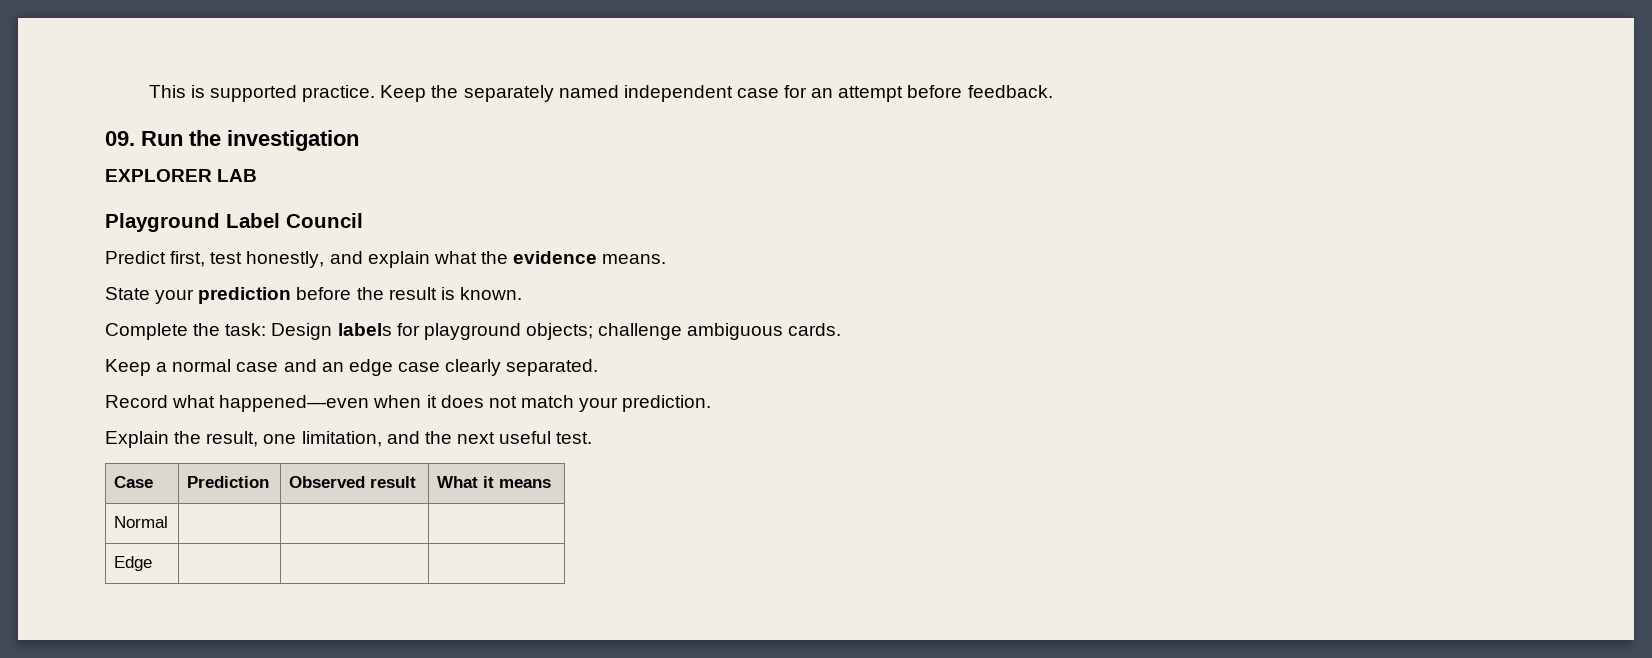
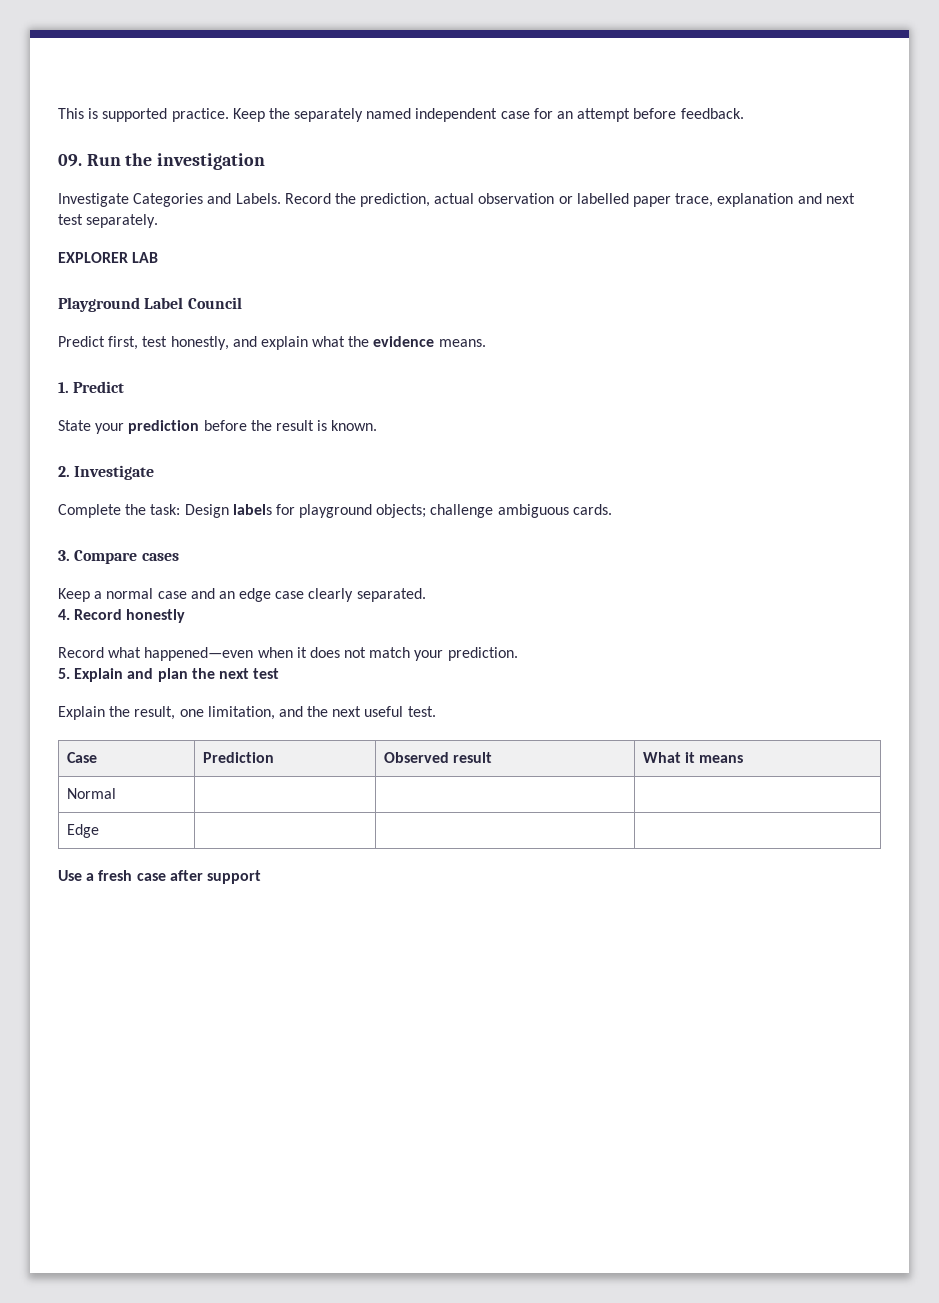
+ Investigate Categories and Labels. Record the prediction, actual observation or labelled paper trace, explanation and next test separately.
+ 1. Predict
+ 2. Investigate
+ 3. Compare cases
+ 4. Record honestly
+ 5. Explain and plan the next test
+ Use a fresh case after support

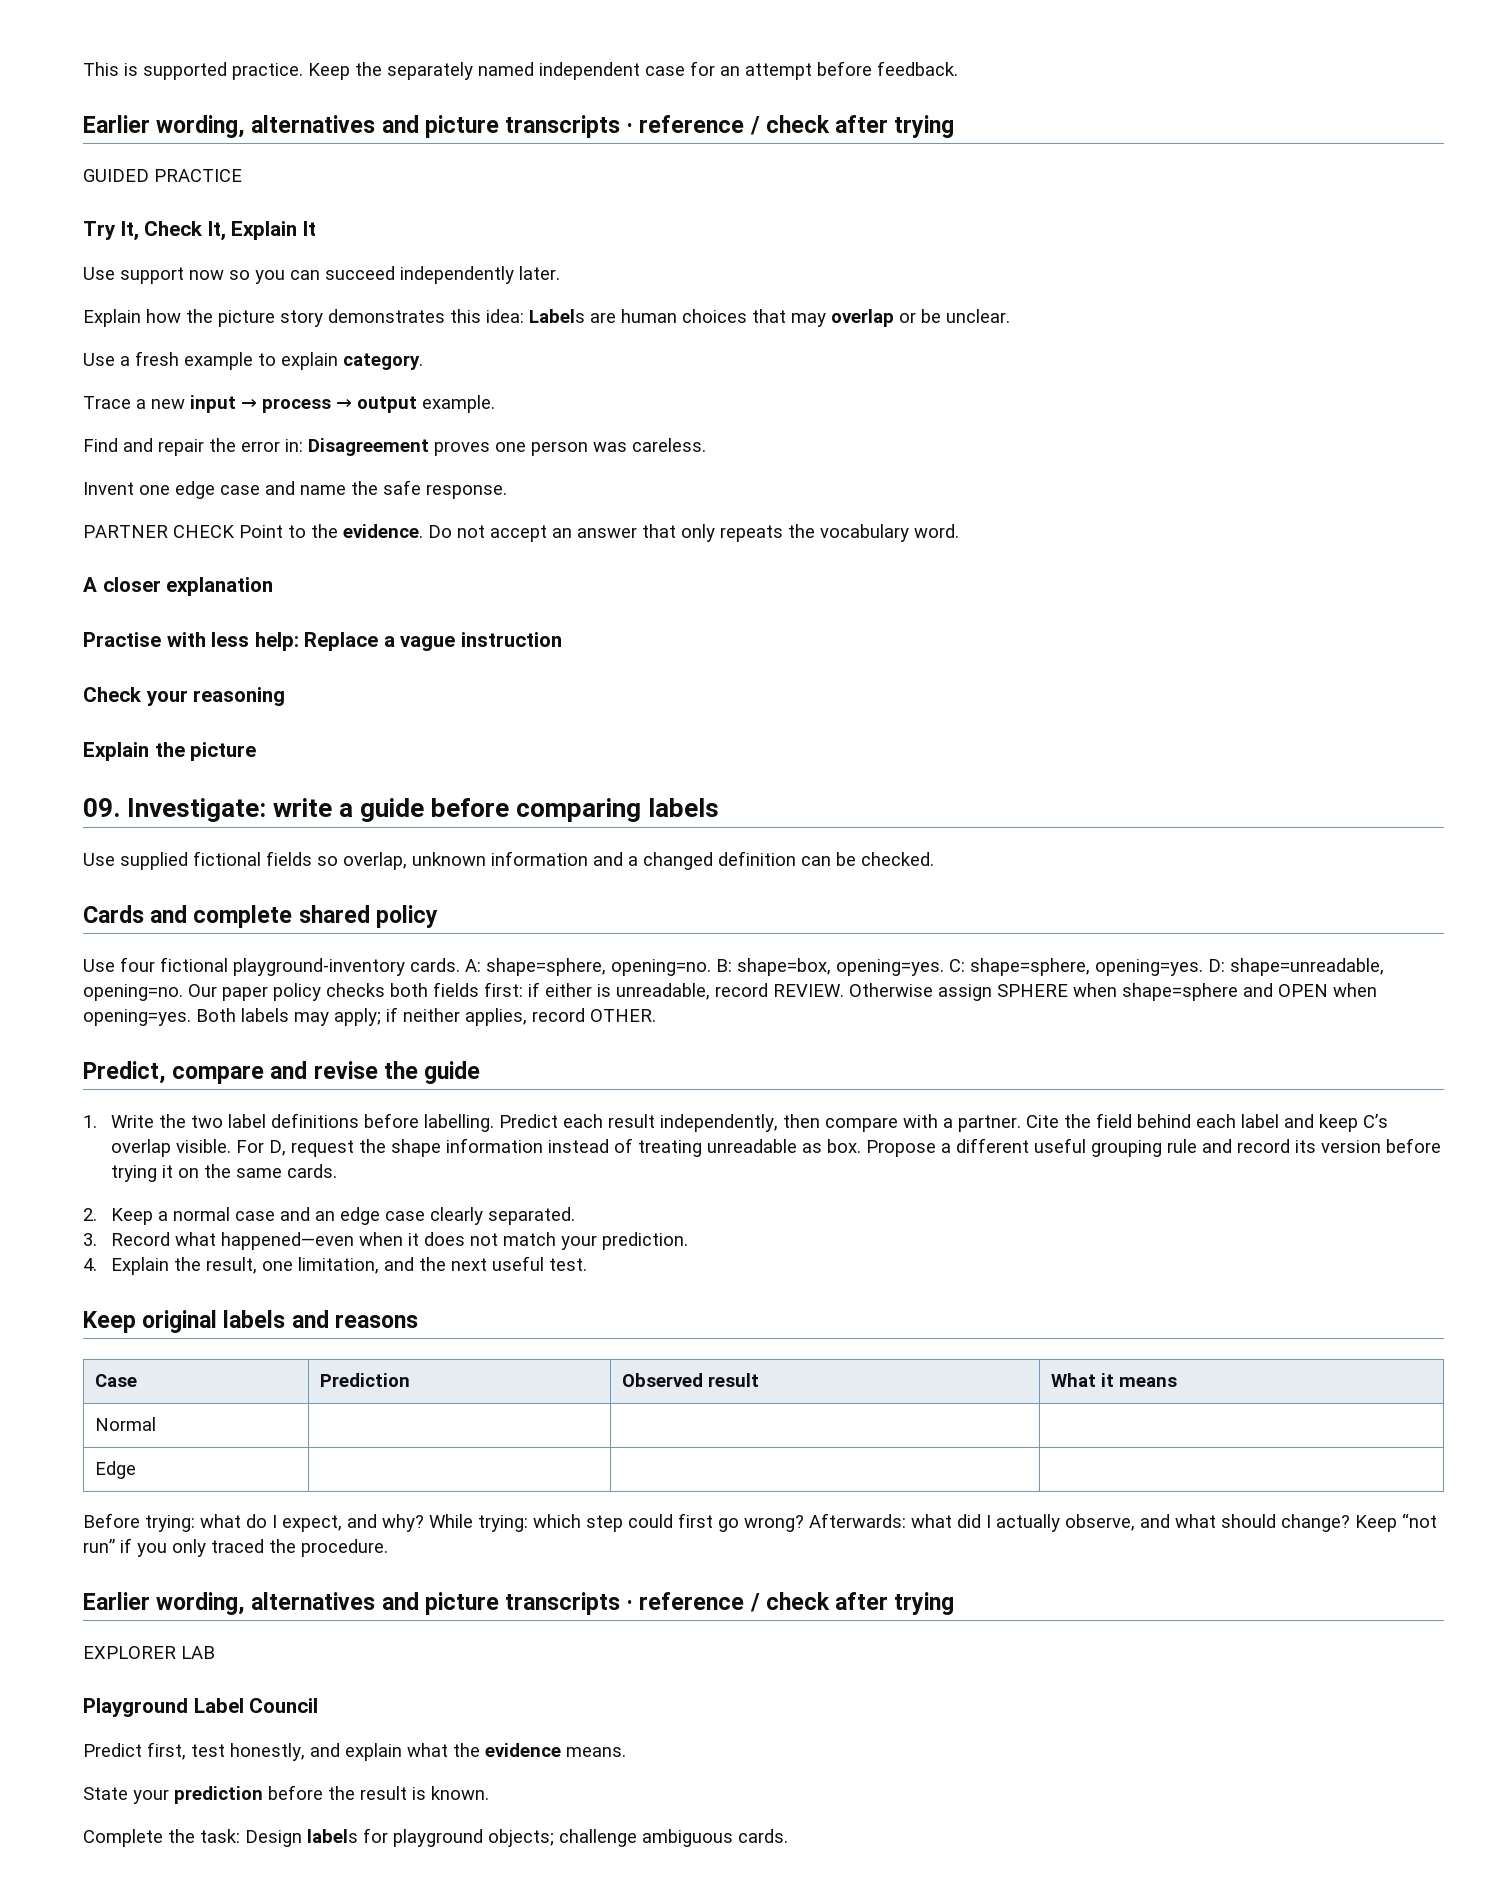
  Keep the separately named independent case for an attempt before feedback.
- 09. Run the investigation
- Investigate Categories and Labels. Record the prediction, actual observation or labelled paper trace, explanation and next test separately.
- EXPLORER LAB
- Playground Label Council
- Predict first, test honestly, and explain what the evidence means.
- 1. Predict
- State your prediction before the result is known.
- 2. Investigate
- Complete the task: Design labels for playground objects; challenge ambiguous cards.
- 3. Compare cases
- Keep a normal case and an edge case clearly separated.
+ Earlier wording, alternatives and picture transcripts · reference / check after trying
+ GUIDED PRACTICE
+ Try It, Check It, Explain It
+ Use support now so you can succeed independently later.
+ Explain how the picture story demonstrates this idea: Labels are human choices that may overlap or be unclear.
+ Use a fresh example to explain category.
+ Trace a new input → process → output example.
+ Find and repair the error in: Disagreement proves one person was careless.
+ Invent one edge case and name the safe response.
+ PARTNER CHECK Point to the evidence. Do not accept an answer that only repeats the vocabulary word.
+ A closer explanation
+ Practise with less help: Replace a vague instruction
+ Check your reasoning
+ Explain the picture
+ 09. Investigate: write a guide before comparing labels
+ Use supplied fictional fields so overlap, unknown information and a changed definition can be checked.
+ Cards and complete shared policy
+ Use four fictional playground-inventory cards. A: shape=sphere, opening=no. B: shape=box, opening=yes. C: shape=sphere, opening=yes. D: shape=unreadable, opening=no. Our paper policy checks both fields first: if either is unreadable, record REVIEW. Otherwise assign SPHERE when shape=sphere and OPEN when opening=yes. Both labels may apply; if neither applies, record OTHER.
+ Predict, compare and revise the guide
+ 1. Write the two label definitions before labelling. Predict each result independently, then compare with a partner. Cite the field behind each label and keep C’s overlap visible. For D, request the shape information instead of treating unreadable as box. Propose a different useful grouping rule and record its version before trying it on the same cards.
+ 2. Keep a normal case and an edge case clearly separated.
- 4. Record honestly
- Record what happened—even when it does not match your prediction.
+ 3. Record what happened—even when it does not match your prediction.
- 5. Explain and plan the next test
- Explain the result, one limitation, and the next useful test.
+ 4. Explain the result, one limitation, and the next useful test.
+ Keep original labels and reasons
- Use a fresh case after support
+ Before trying: what do I expect, and why? While trying: which step could first go wrong? Afterwards: what did I actually observe, and what should change? Keep “not run” if you only traced the procedure.
+ Earlier wording, alternatives and picture transcripts · reference / check after trying
+ EXPLORER LAB
+ Playground Label Council
+ Predict first, test honestly, and explain what the evidence means.
+ State your prediction before the result is known.
+ Complete the task: Design labels for playground objects; challenge ambiguous cards.

